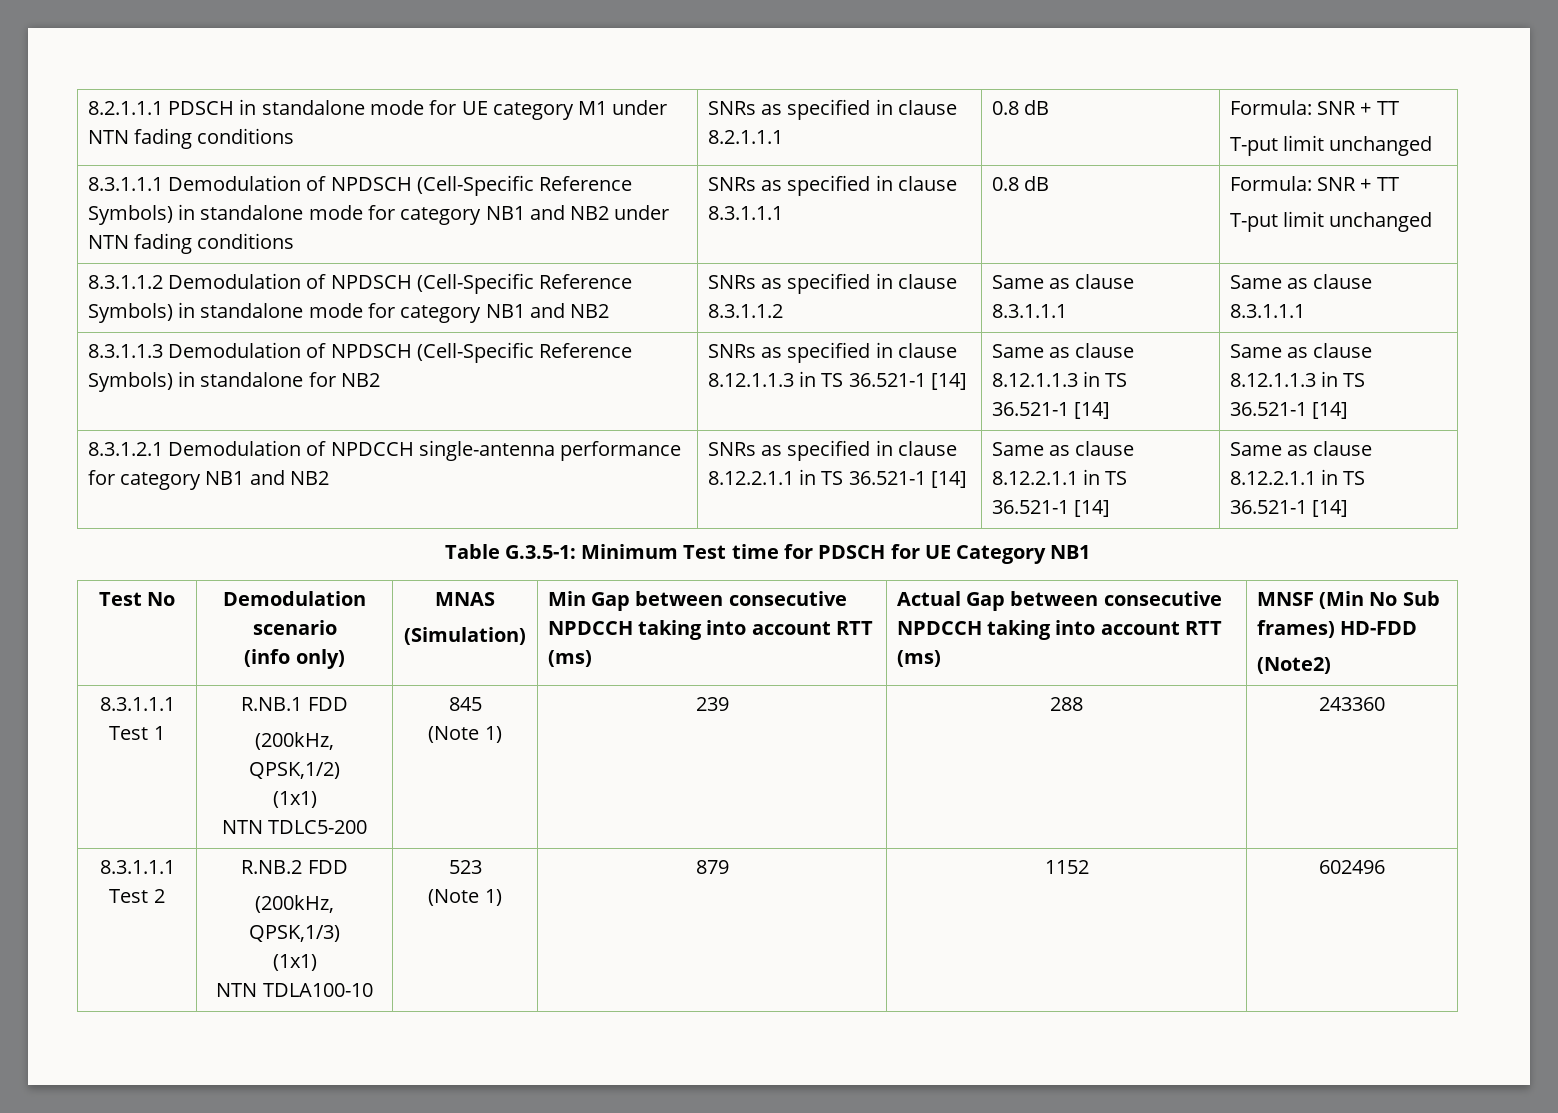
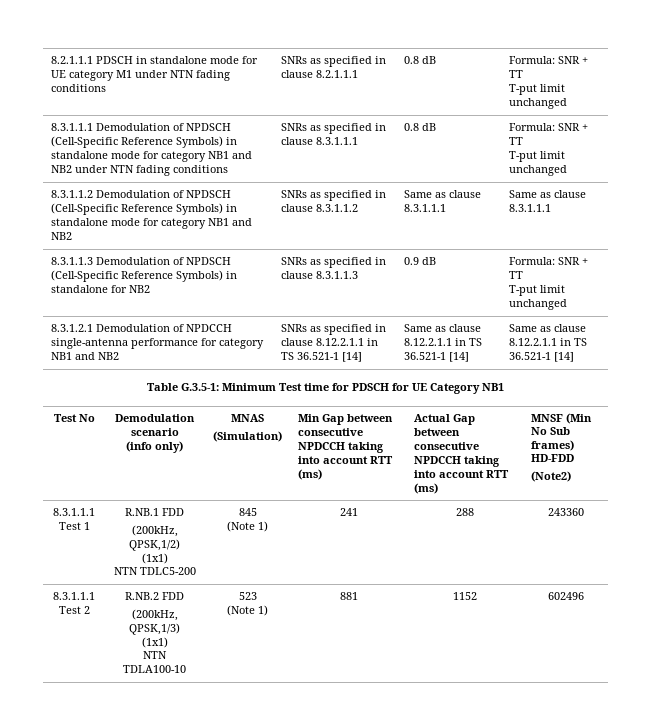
- 8.3.1.1.3 Demodulation of NPDSCH (Cell-Specific Reference Symbols) in standalone for NB2 | SNRs as specified in clause 8.12.1.1.3 in TS 36.521-1 [14] | Same as clause 8.12.1.1.3 in TS 36.521-1 [14] | Same as clause 8.12.1.1.3 in TS 36.521-1 [14]
+ 8.3.1.1.3 Demodulation of NPDSCH (Cell-Specific Reference Symbols) in standalone for NB2 | SNRs as specified in clause 8.3.1.1.3 | 0.9 dB | Formula: SNR + TT
+ T-put limit unchanged
  8.3.1.1.1 Test 1 | R.NB.1 FDD
  (200kHz, QPSK,1/2)
  (1x1)
  NTN TDLC5-200 | 845
- (Note 1) | 239 | 288 | 243360
+ (Note 1) | 241 | 288 | 243360
  8.3.1.1.1 Test 2 | R.NB.2 FDD
  (200kHz, QPSK,1/3)
  (1x1)
  NTN TDLA100-10 | 523
- (Note 1) | 879 | 1152 | 602496
+ (Note 1) | 881 | 1152 | 602496

